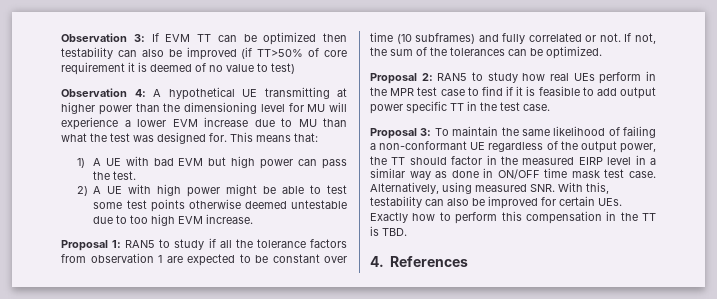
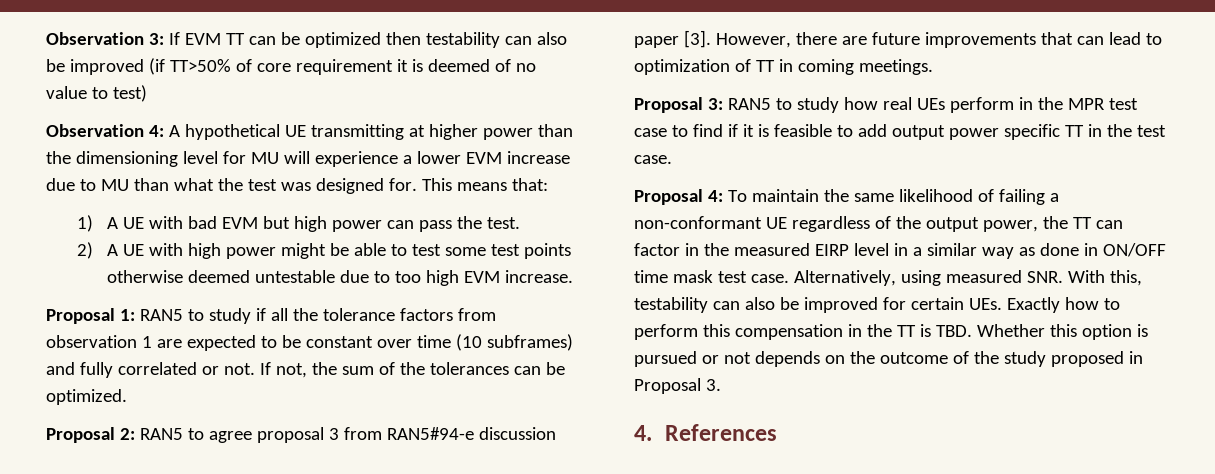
- Proposal 2: RAN5 to study how real UEs perform in the MPR test case to find if it is feasible to add output power specific TT in the test case.
+ Proposal 2: RAN5 to agree proposal 3 from RAN5#94-e discussion paper [3]. However, there are future improvements that can lead to optimization of TT in coming meetings.
+ Proposal 3: RAN5 to study how real UEs perform in the MPR test case to find if it is feasible to add output power specific TT in the test case.
- Proposal 3: To maintain the same likelihood of failing a non-conformant UE regardless of the output power, the TT should factor in the measured EIRP level in a similar way as done in ON/OFF time mask test case.
+ Proposal 4: To maintain the same likelihood of failing a non-conformant UE regardless of the output power, the TT can factor in the measured EIRP level in a similar way as done in ON/OFF time mask test case.
- Alternatively, using measured SNR. With this, testability can also be improved for certain UEs. Exactly how to perform this compensation in the TT is TBD.
+ Alternatively, using measured SNR. With this, testability can also be improved for certain UEs. Exactly how to perform this compensation in the TT is TBD. Whether this option is pursued or not depends on the outcome of the study proposed in Proposal 3.

